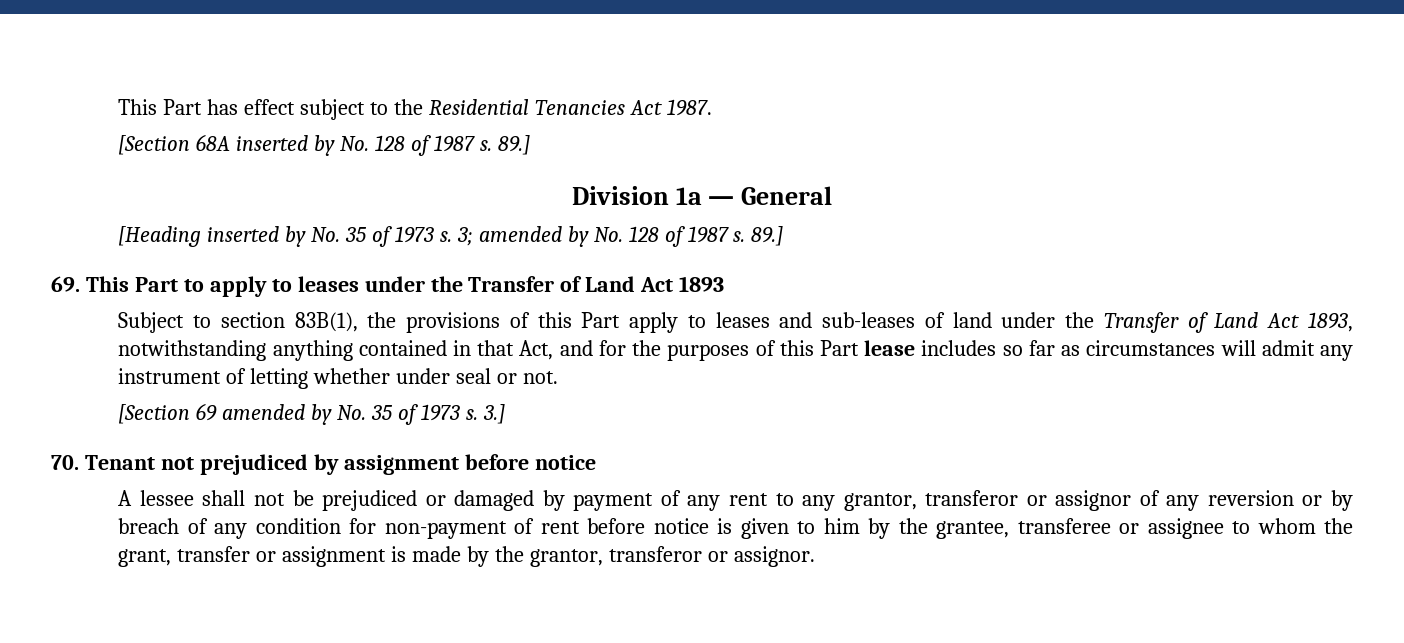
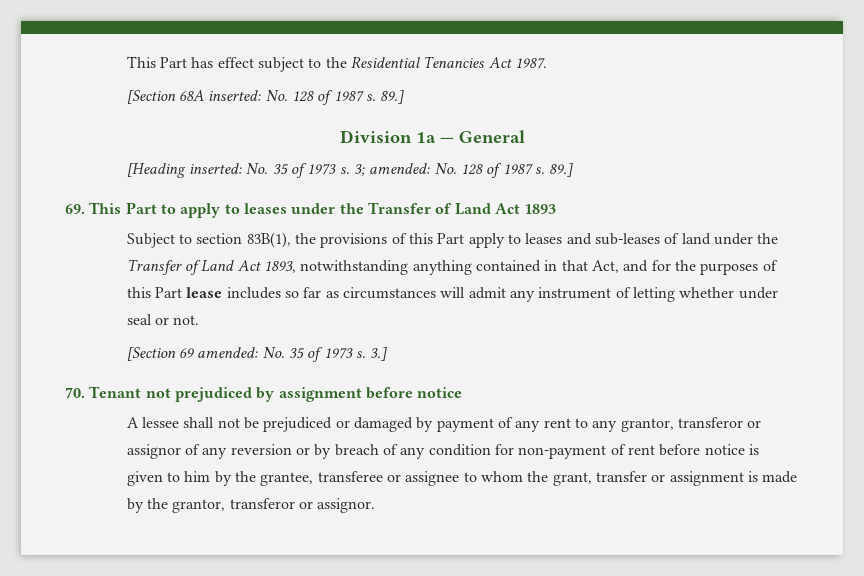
- [Section 68A inserted by No. 128 of 1987 s.
+ [Section 68A inserted: No. 128 of 1987 s.
- [Heading inserted by No. 35 of 1973 s.
+ [Heading inserted: No. 35 of 1973 s.
- 3; amended by No. 128 of 1987 s.
+ 3; amended: No. 128 of 1987 s.
- [Section 69 amended by No. 35 of 1973 s.
+ [Section 69 amended: No. 35 of 1973 s.

